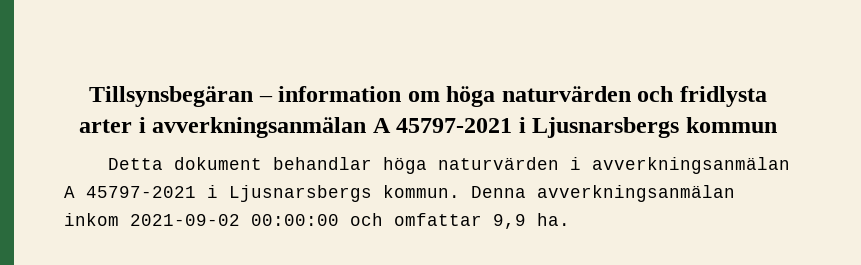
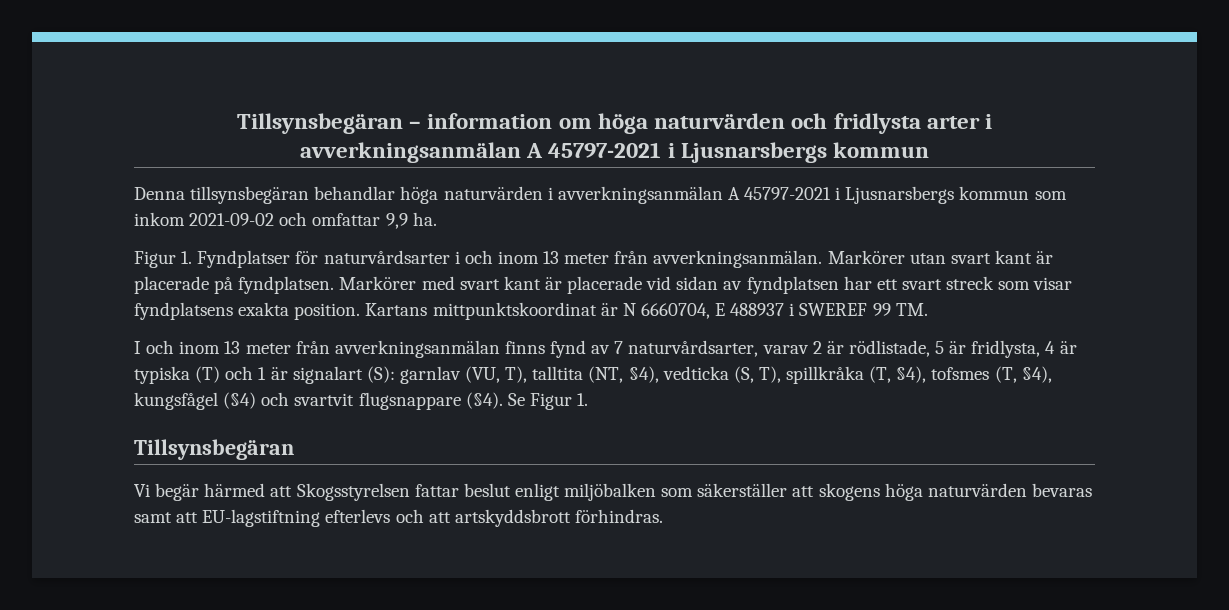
- Detta dokument behandlar höga naturvärden i avverkningsanmälan A 45797-2021 i Ljusnarsbergs kommun. Denna avverkningsanmälan inkom 2021-09-02 00:00:00 och omfattar 9,9 ha.
+ Denna tillsynsbegäran behandlar höga naturvärden i avverkningsanmälan A 45797-2021 i Ljusnarsbergs kommun som inkom 2021-09-02 och omfattar 9,9 ha.
+ Figur 1. Fyndplatser för naturvårdsarter i och inom 13 meter från avverkningsanmälan. Markörer utan svart kant är placerade på fyndplatsen. Markörer med svart kant är placerade vid sidan av fyndplatsen har ett svart streck som visar fyndplatsens exakta position. Kartans mittpunktskoordinat är N 6660704, E 488937 i SWEREF 99 TM.
+ I och inom 13 meter från avverkningsanmälan finns fynd av 7 naturvårdsarter, varav 2 är rödlistade, 5 är fridlysta, 4 är typiska (T) och 1 är signalart (S): garnlav (VU, T), talltita (NT, §4), vedticka (S, T), spillkråka (T, §4), tofsmes (T, §4), kungsfågel (§4) och svartvit flugsnappare (§4). Se Figur 1.
+ Tillsynsbegäran
+ Vi begär härmed att Skogsstyrelsen fattar beslut enligt miljöbalken som säkerställer att skogens höga naturvärden bevaras samt att EU-lagstiftning efterlevs och att artskyddsbrott förhindras.

